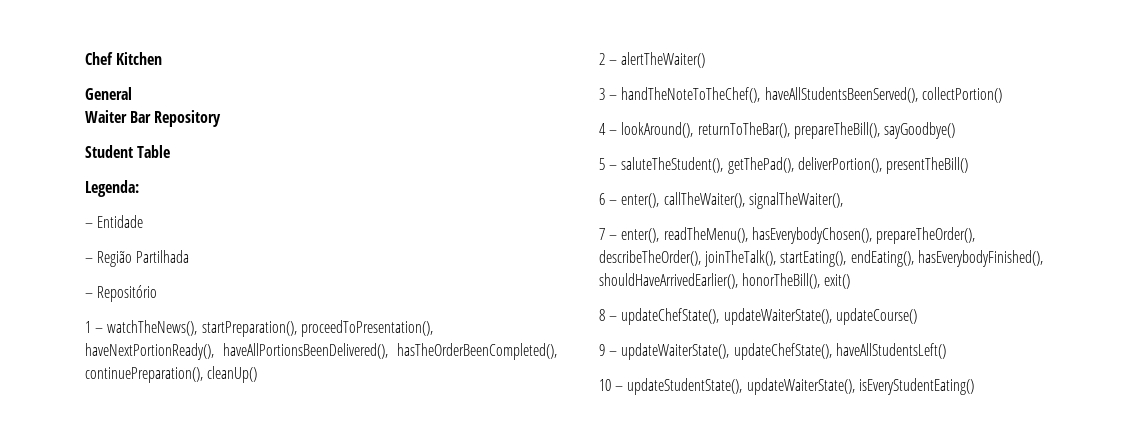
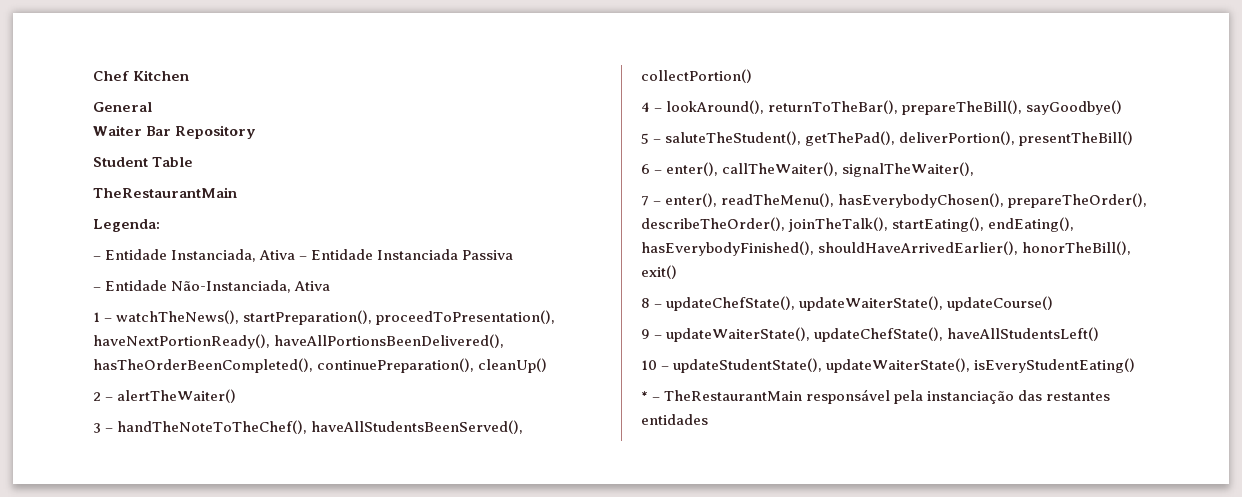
  Student Table
+ TheRestaurantMain
- – Entidade
- – Região Partilhada
- – Repositório
+ – Entidade Instanciada, Ativa – Entidade Instanciada Passiva
+ – Entidade Não-Instanciada, Ativa
+ * – TheRestaurantMain responsável pela instanciação das restantes entidades

